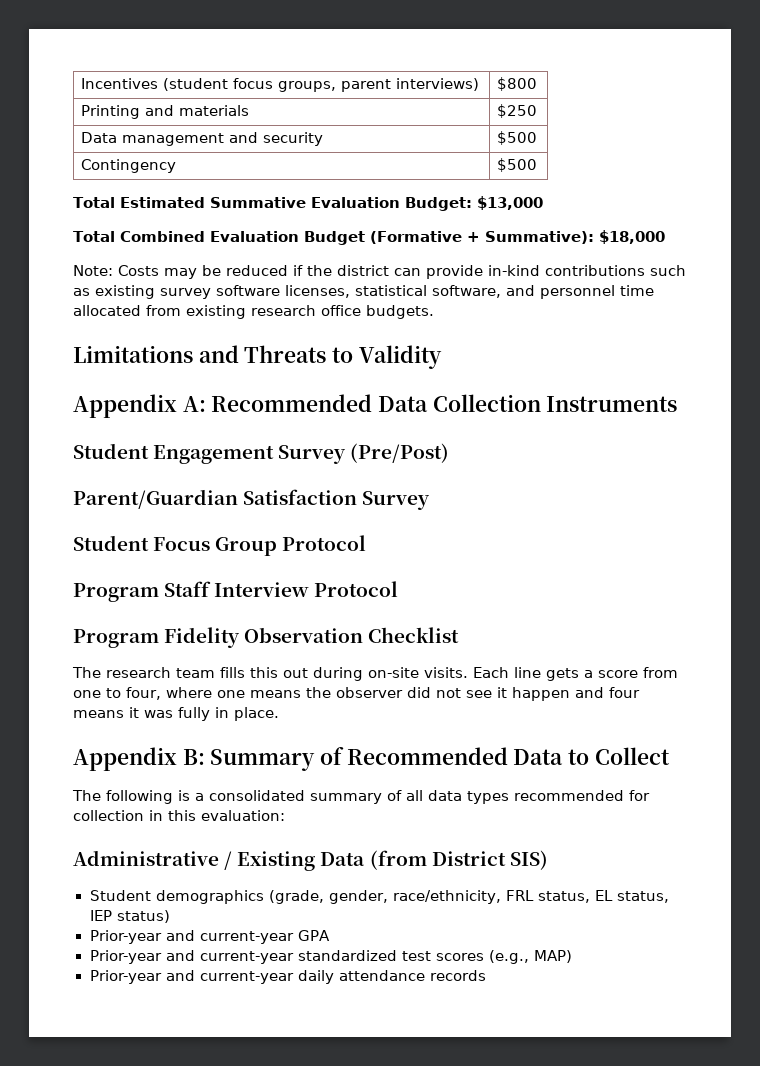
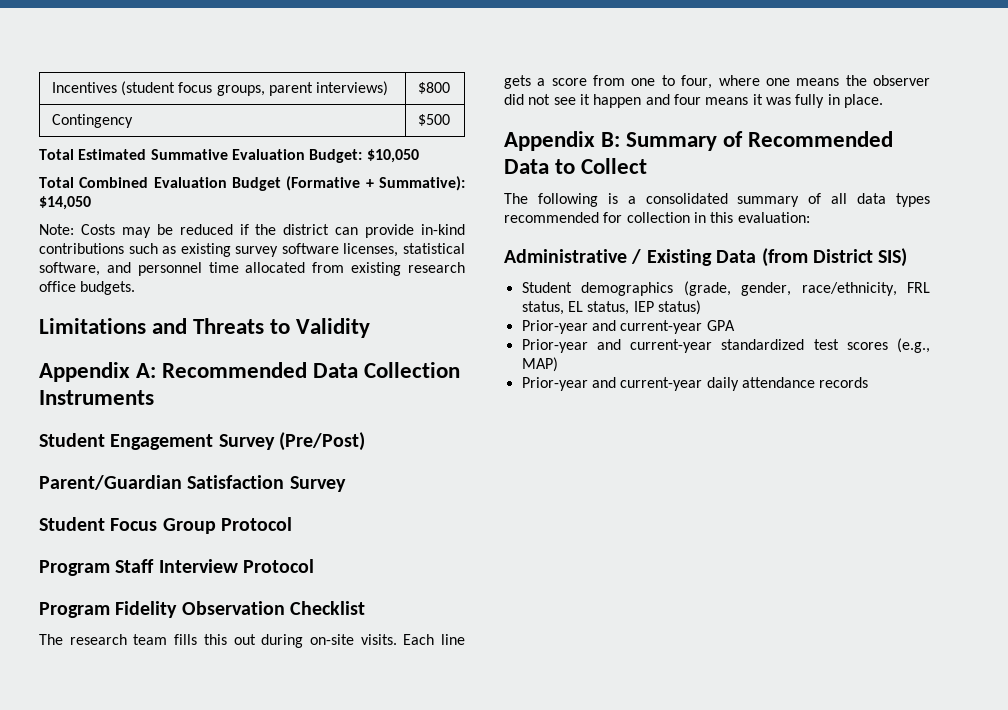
- Printing and materials | $250
- Data management and security | $500
- Total Estimated Summative Evaluation Budget: $13,000
+ Total Estimated Summative Evaluation Budget: $10,050
- Total Combined Evaluation Budget (Formative + Summative): $18,000
+ Total Combined Evaluation Budget (Formative + Summative): $14,050

